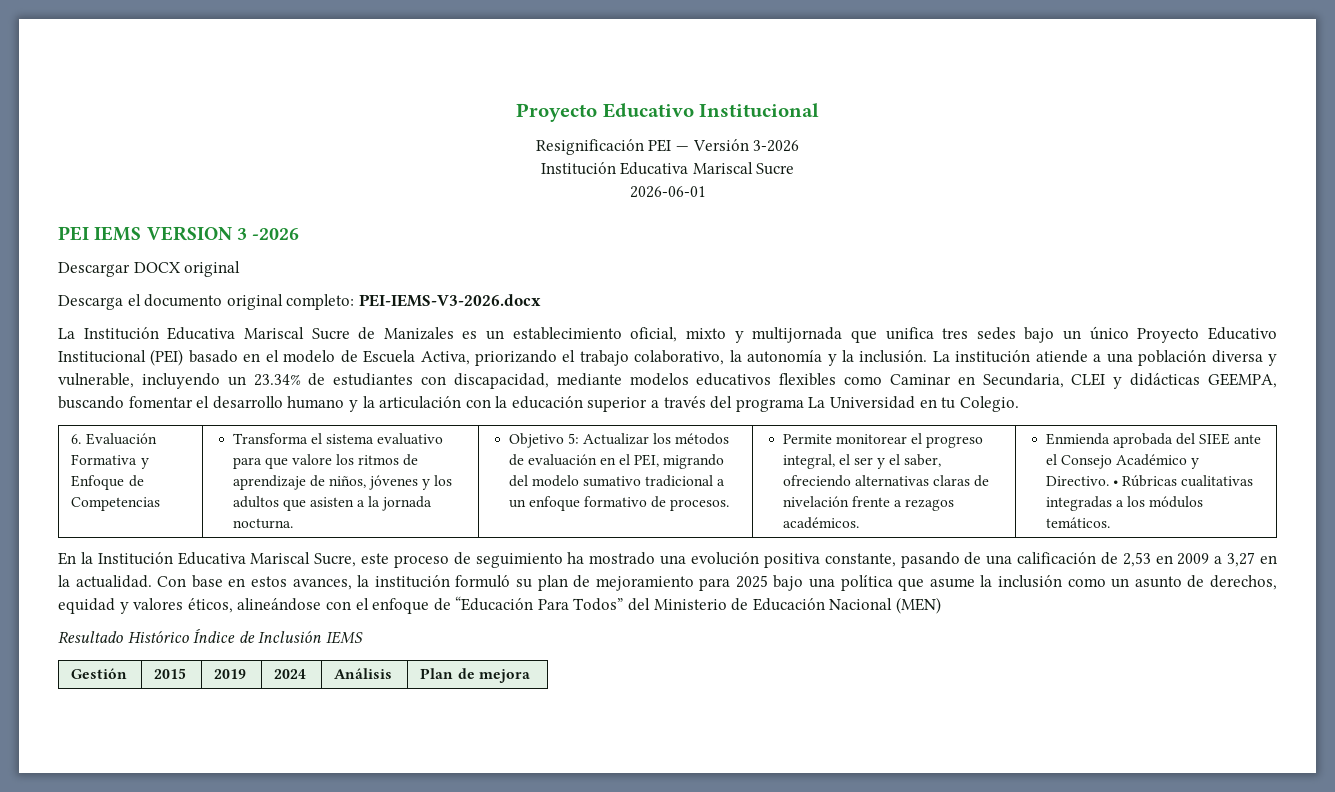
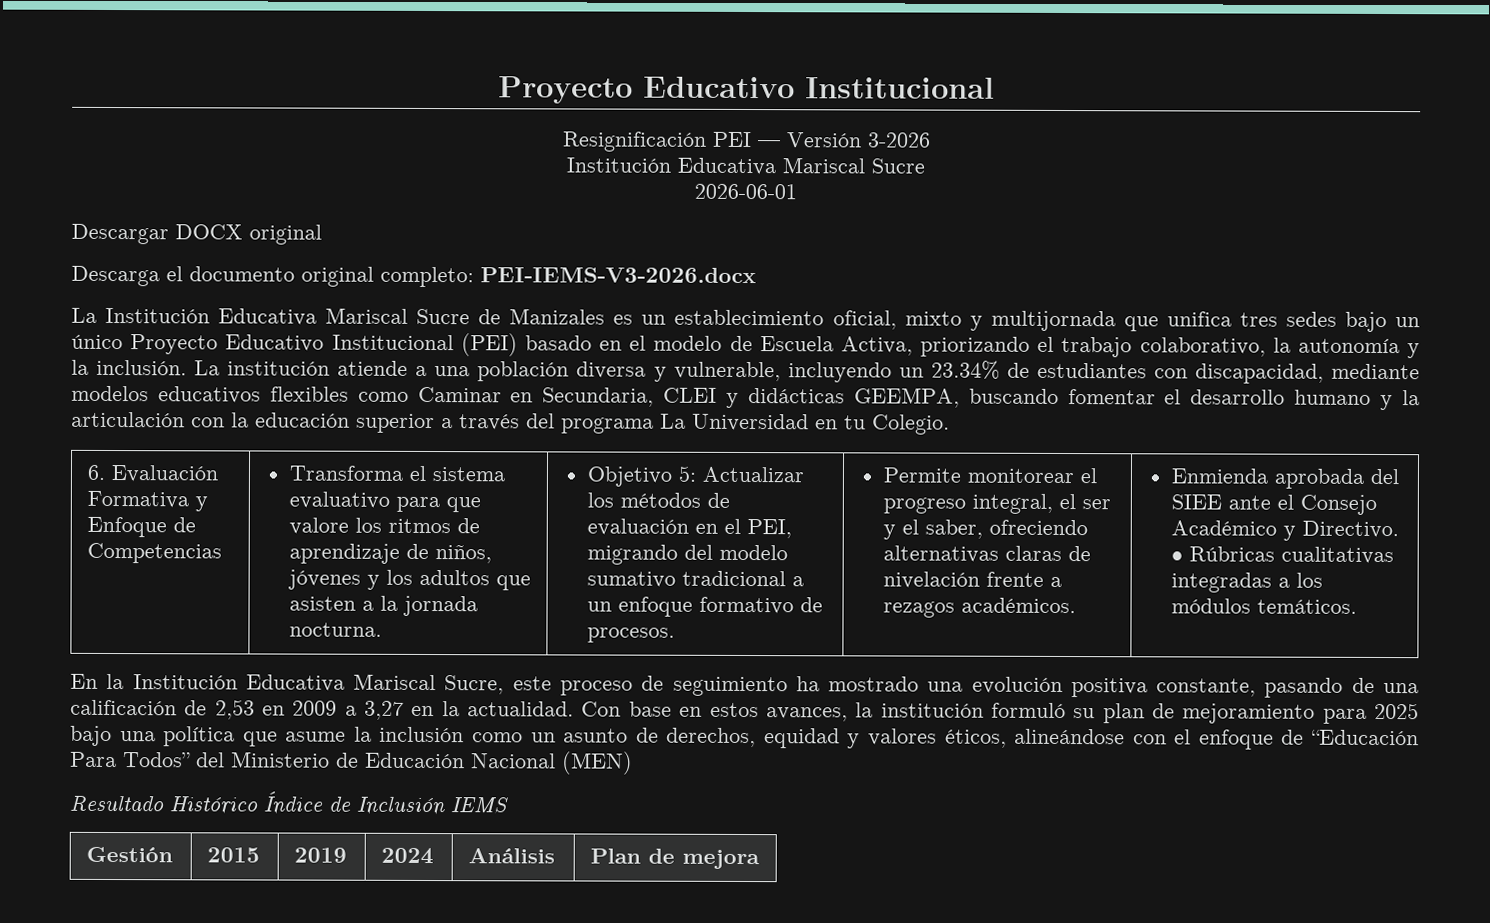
- PEI IEMS VERSION 3 -2026

